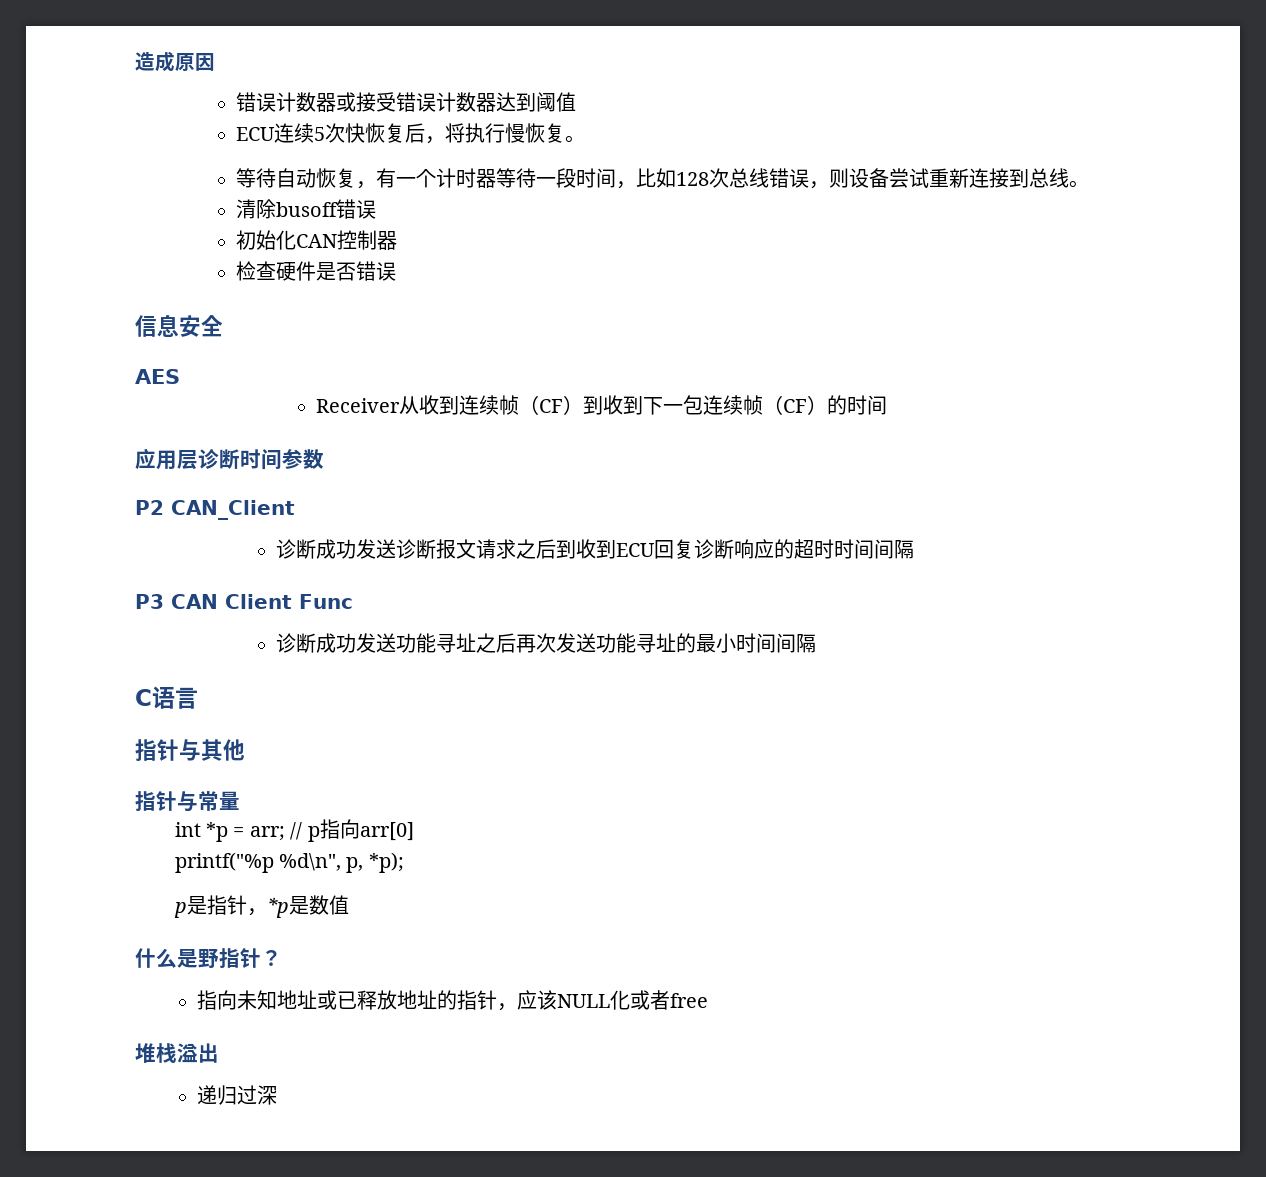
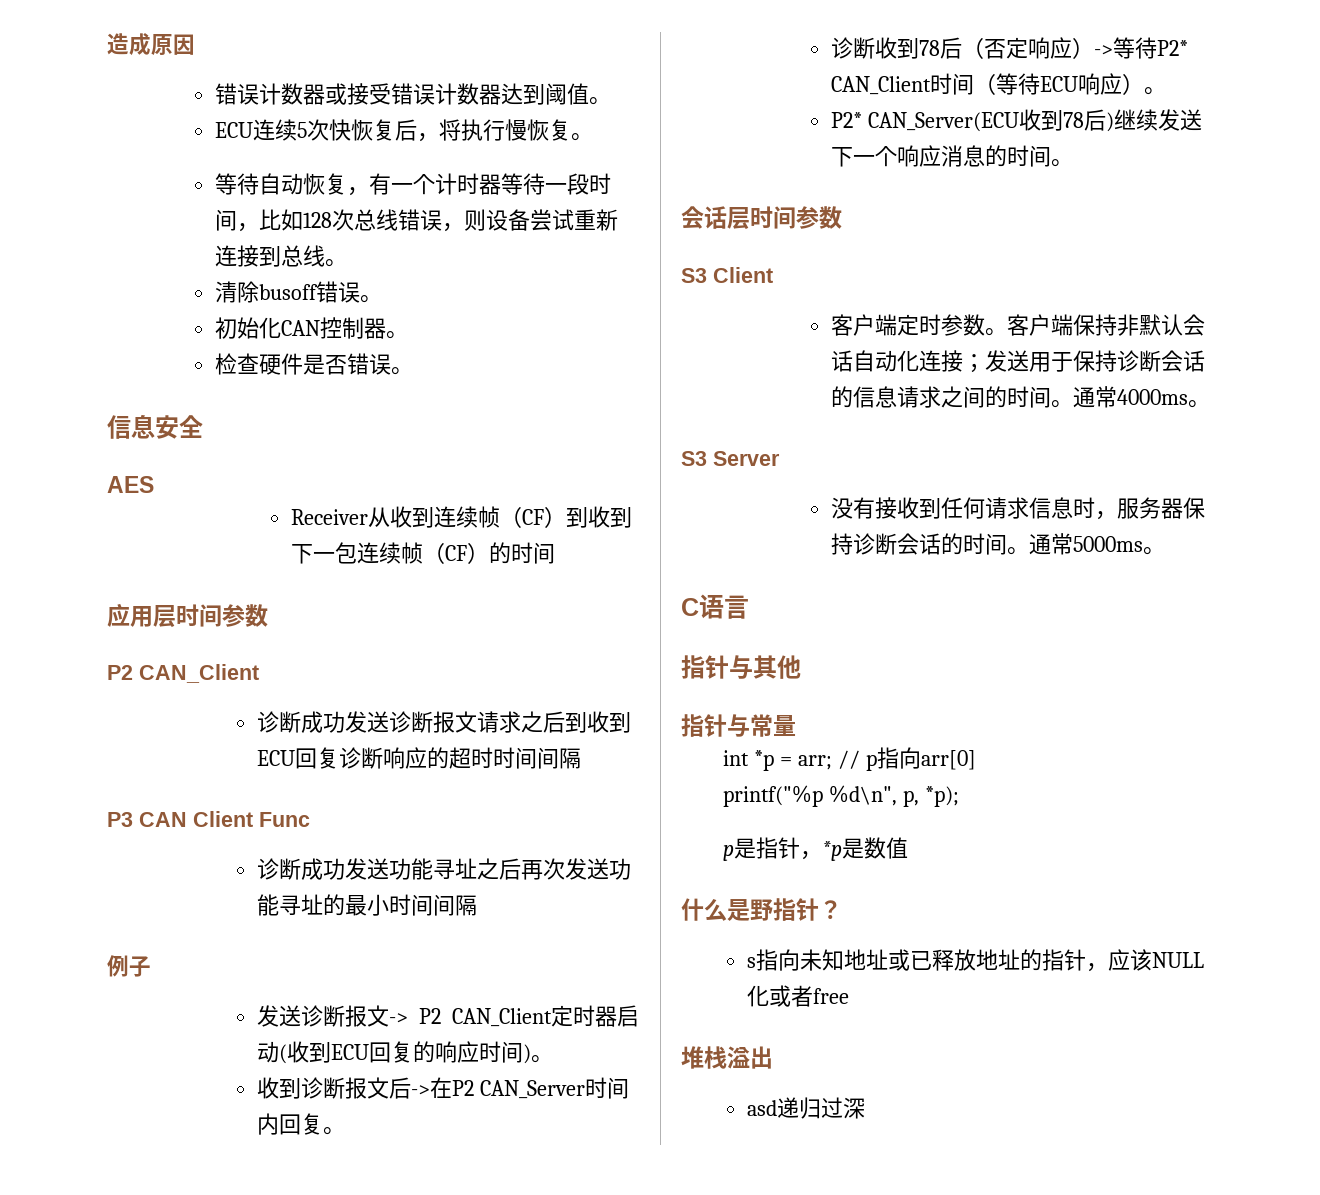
- 错误计数器或接受错误计数器达到阈值
+ 错误计数器或接受错误计数器达到阈值。
- 清除busoff错误
+ 清除busoff错误。
- 初始化CAN控制器
+ 初始化CAN控制器。
- 检查硬件是否错误
+ 检查硬件是否错误。
- 应用层诊断时间参数
+ 应用层时间参数
+ 例子
+ 发送诊断报文-> P2 CAN_Client定时器启动(收到ECU回复的响应时间)。
+ 收到诊断报文后->在P2 CAN_Server时间内回复。
+ 诊断收到78后（否定响应）->等待P2* CAN_Client时间（等待ECU响应）。
+ P2* CAN_Server(ECU收到78后)继续发送下一个响应消息的时间。
+ 会话层时间参数
+ S3 Client
+ 客户端定时参数。客户端保持非默认会话自动化连接；发送用于保持诊断会话的信息请求之间的时间。通常4000ms。
+ S3 Server
+ 没有接收到任何请求信息时，服务器保持诊断会话的时间。通常5000ms。
- 指向未知地址或已释放地址的指针，应该NULL化或者free
+ s指向未知地址或已释放地址的指针，应该NULL化或者free
- 递归过深
+ asd递归过深

